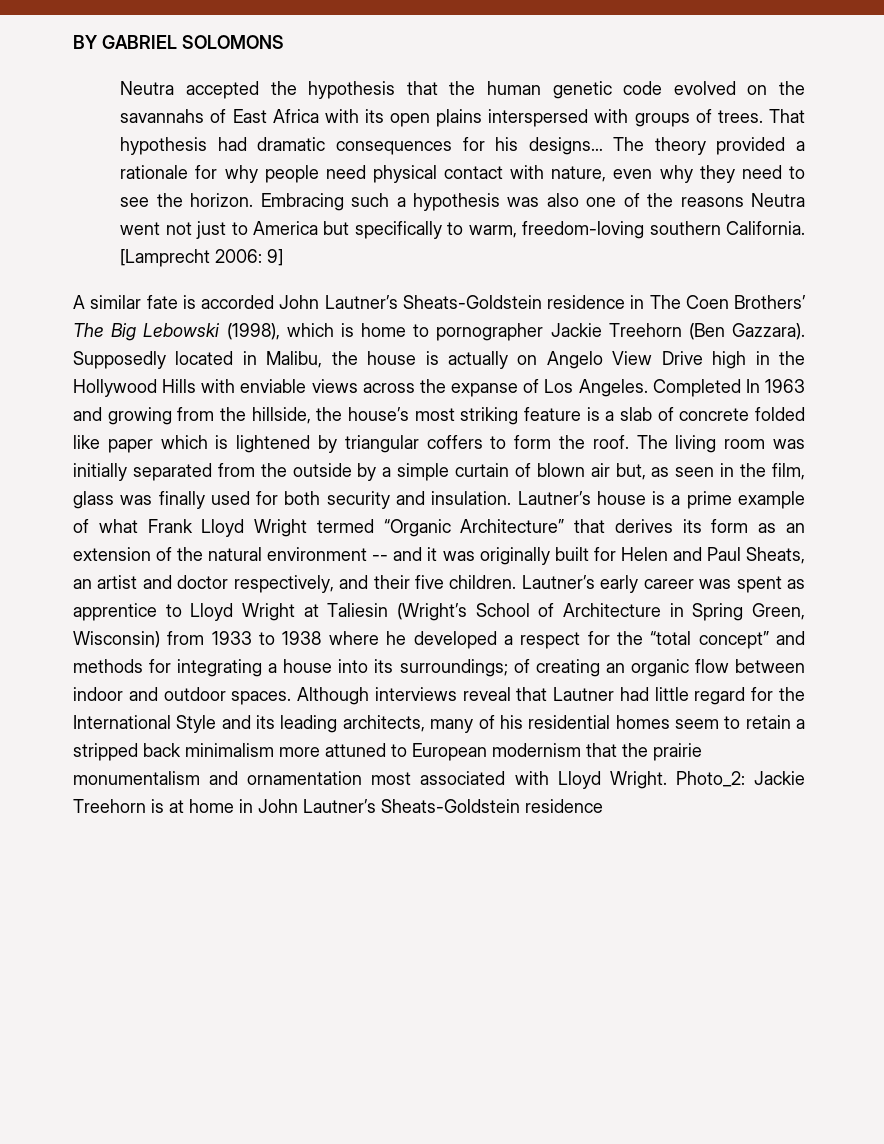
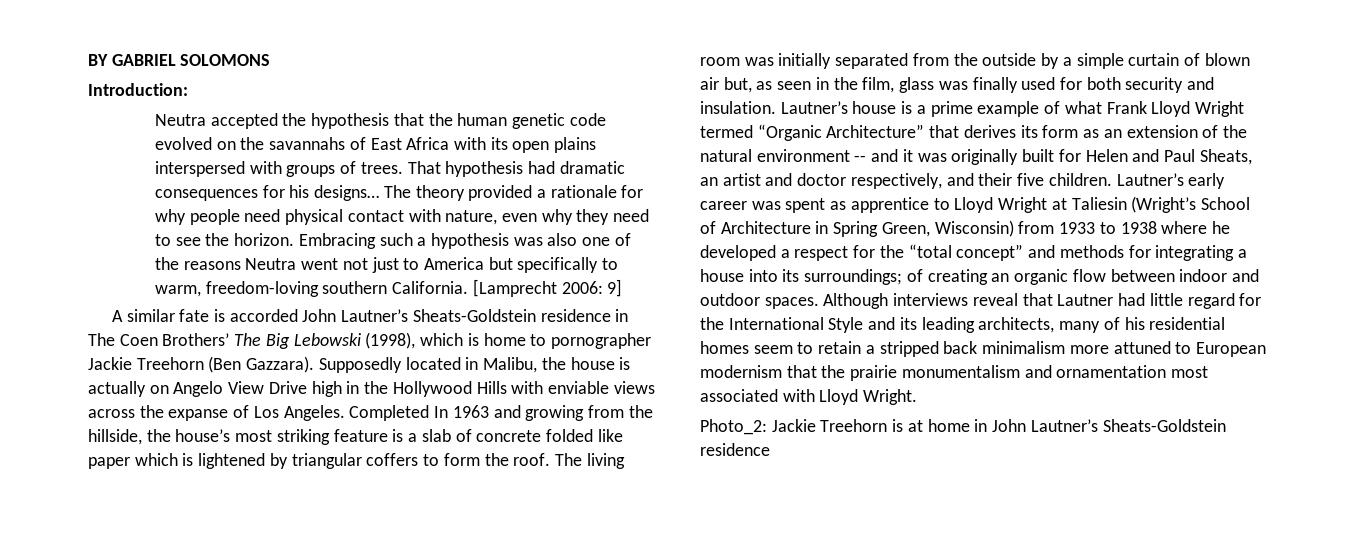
+ Introduction:
- Although interviews reveal that Lautner had little regard for the International Style and its leading architects, many of his residential homes seem to retain a stripped back minimalism more attuned to European modernism that the prairie monumentalism and ornamentation most associated with Lloyd Wright. Photo_2: Jackie Treehorn is at home in John Lautner’s Sheats-Goldstein residence
+ Although interviews reveal that Lautner had little regard for the International Style and its leading architects, many of his residential homes seem to retain a stripped back minimalism more attuned to European modernism that the prairie monumentalism and ornamentation most associated with Lloyd Wright.
+ Photo_2: Jackie Treehorn is at home in John Lautner’s Sheats-Goldstein residence

